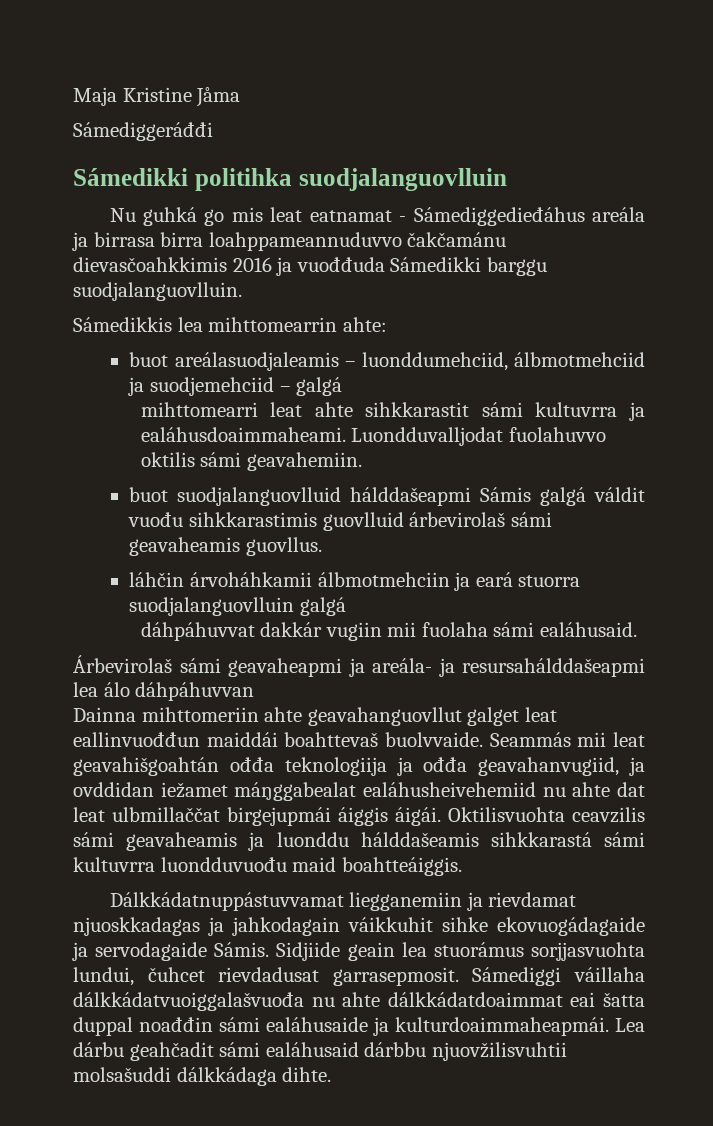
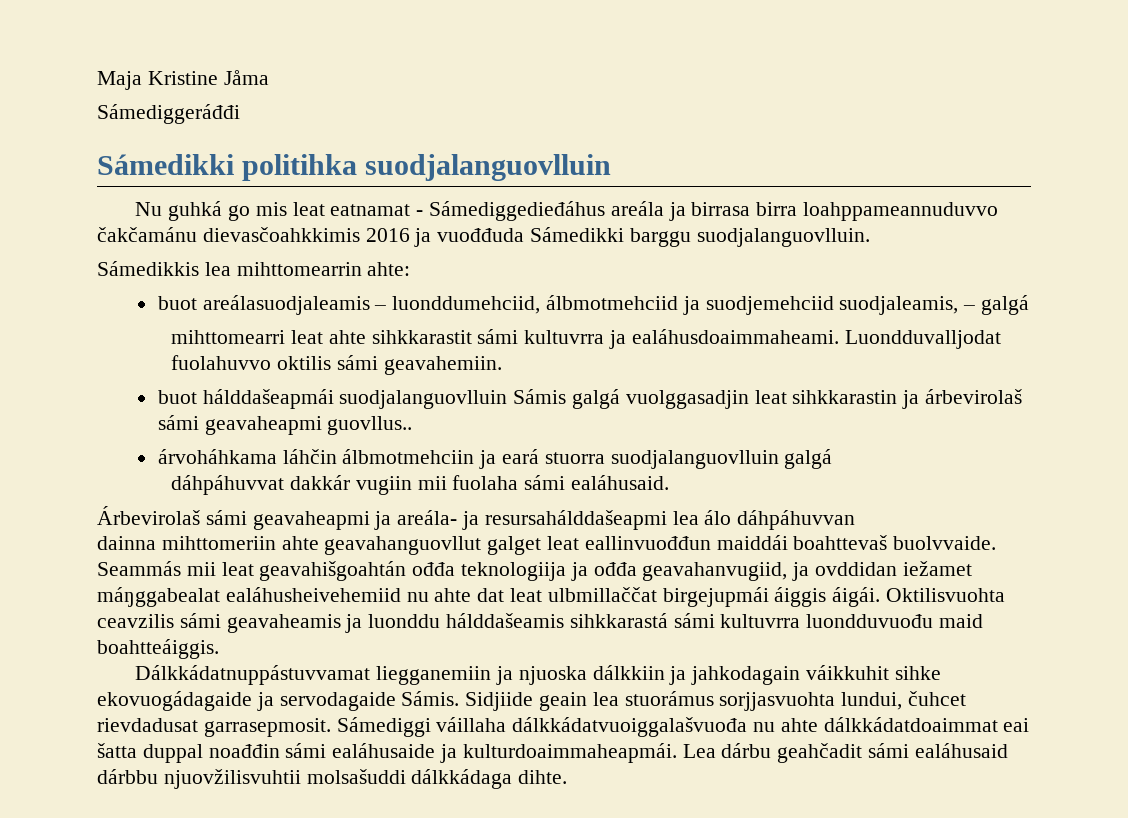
- buot areálasuodjaleamis – luonddumehciid, álbmotmehciid ja suodjemehciid – galgá
+ buot areálasuodjaleamis – luonddumehciid, álbmotmehciid ja suodjemehciid suodjaleamis, – galgá
- buot suodjalanguovlluid hálddašeapmi Sámis galgá váldit vuođu sihkkarastimis guovlluid árbevirolaš sámi geavaheamis guovllus.
- láhčin árvoháhkamii álbmotmehciin ja eará stuorra suodjalanguovlluin galgá
+ buot hálddašeapmái suodjalanguovlluin Sámis galgá vuolggasadjin leat sihkkarastin ja árbevirolaš sámi geavaheapmi guovllus..
+ árvoháhkama láhčin álbmotmehciin ja eará stuorra suodjalanguovlluin galgá
- Dainna mihttomeriin ahte geavahanguovllut galget leat eallinvuođđun maiddái boahttevaš buolvvaide.
+ dainna mihttomeriin ahte geavahanguovllut galget leat eallinvuođđun maiddái boahttevaš buolvvaide.
- Dálkkádatnuppástuvvamat liegganemiin ja rievdamat njuoskkadagas ja jahkodagain váikkuhit sihke ekovuogádagaide ja servodagaide Sámis.
+ Dálkkádatnuppástuvvamat liegganemiin ja njuoska dálkkiin ja jahkodagain váikkuhit sihke ekovuogádagaide ja servodagaide Sámis.

